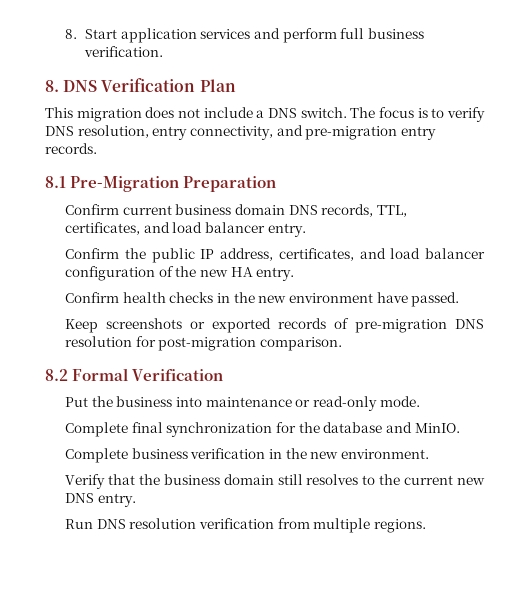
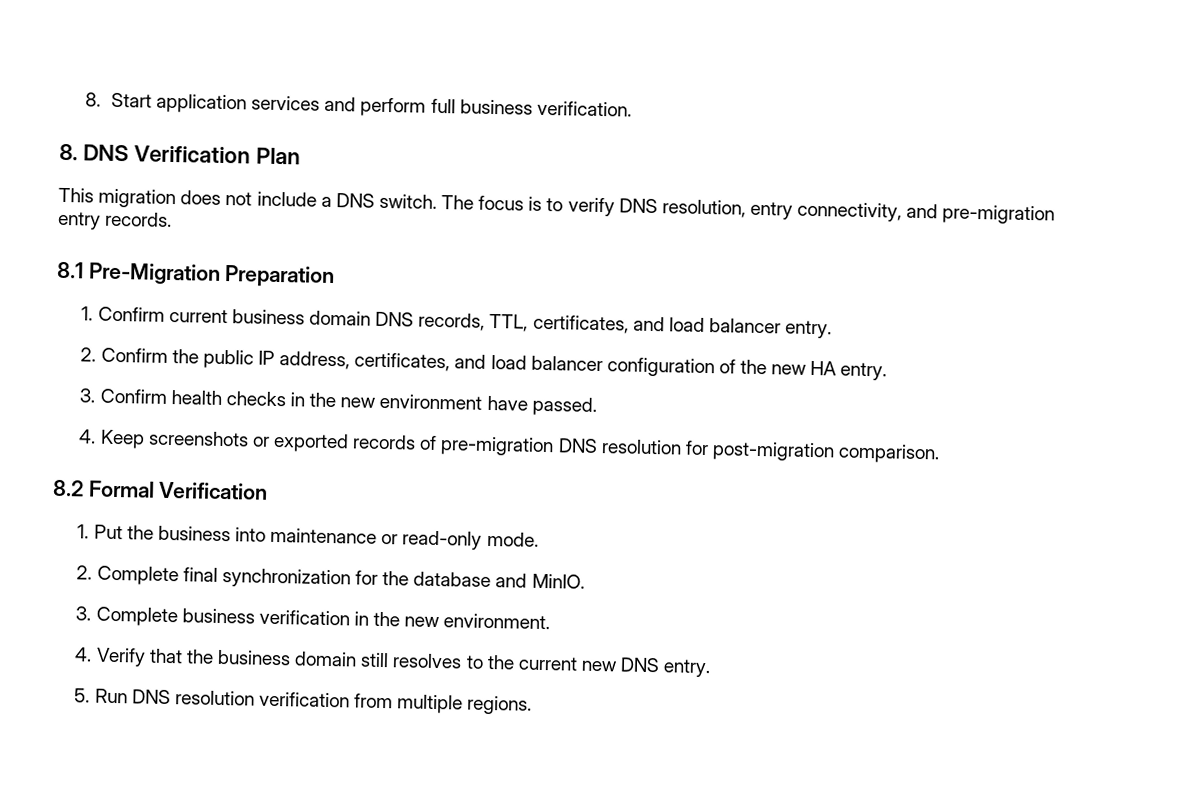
- Confirm current business domain DNS records, TTL, certificates, and load balancer entry.
+ 1. Confirm current business domain DNS records, TTL, certificates, and load balancer entry.
- Confirm the public IP address, certificates, and load balancer configuration of the new HA entry.
+ 2. Confirm the public IP address, certificates, and load balancer configuration of the new HA entry.
- Confirm health checks in the new environment have passed.
+ 3. Confirm health checks in the new environment have passed.
- Keep screenshots or exported records of pre-migration DNS resolution for post-migration comparison.
+ 4. Keep screenshots or exported records of pre-migration DNS resolution for post-migration comparison.
- Put the business into maintenance or read-only mode.
+ 1. Put the business into maintenance or read-only mode.
- Complete final synchronization for the database and MinIO.
+ 2. Complete final synchronization for the database and MinIO.
- Complete business verification in the new environment.
+ 3. Complete business verification in the new environment.
- Verify that the business domain still resolves to the current new DNS entry.
+ 4. Verify that the business domain still resolves to the current new DNS entry.
- Run DNS resolution verification from multiple regions.
+ 5. Run DNS resolution verification from multiple regions.

